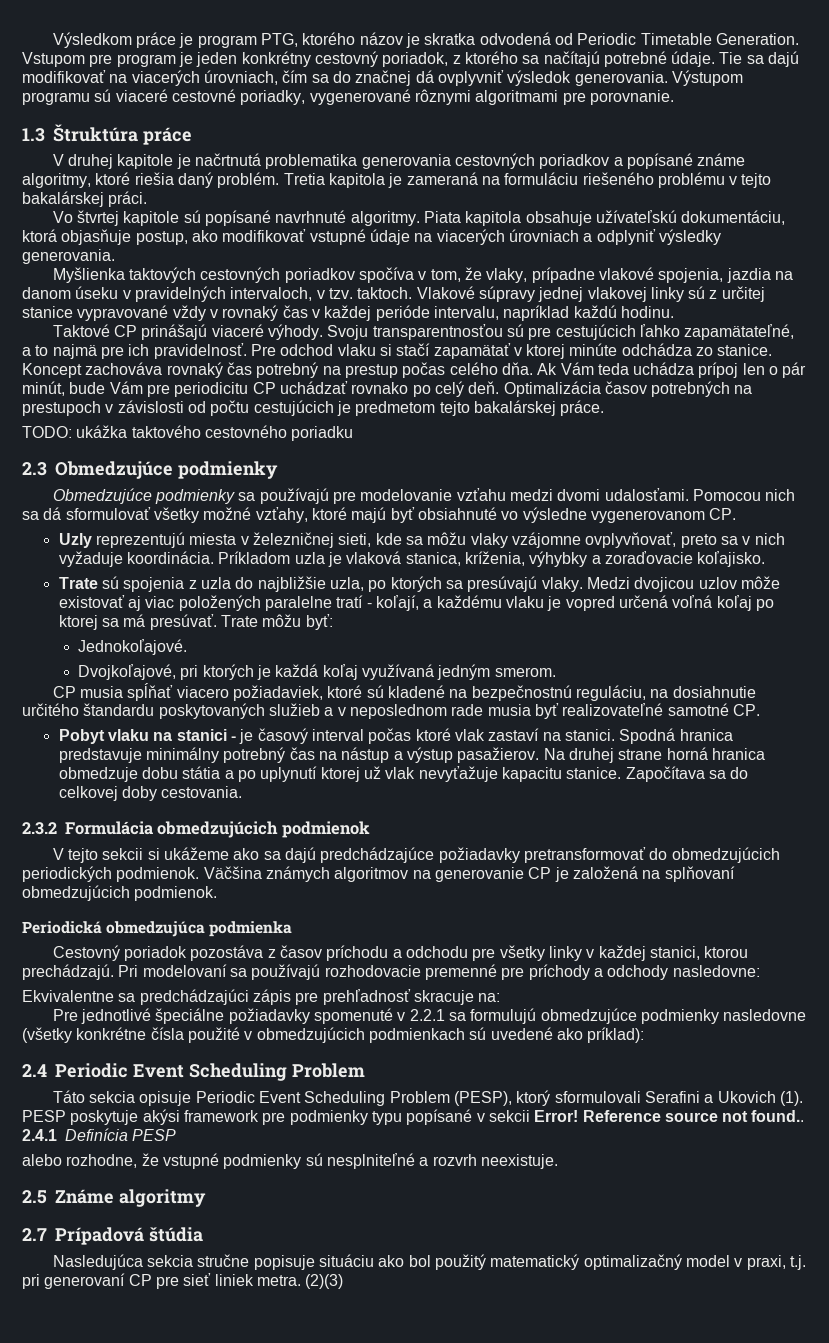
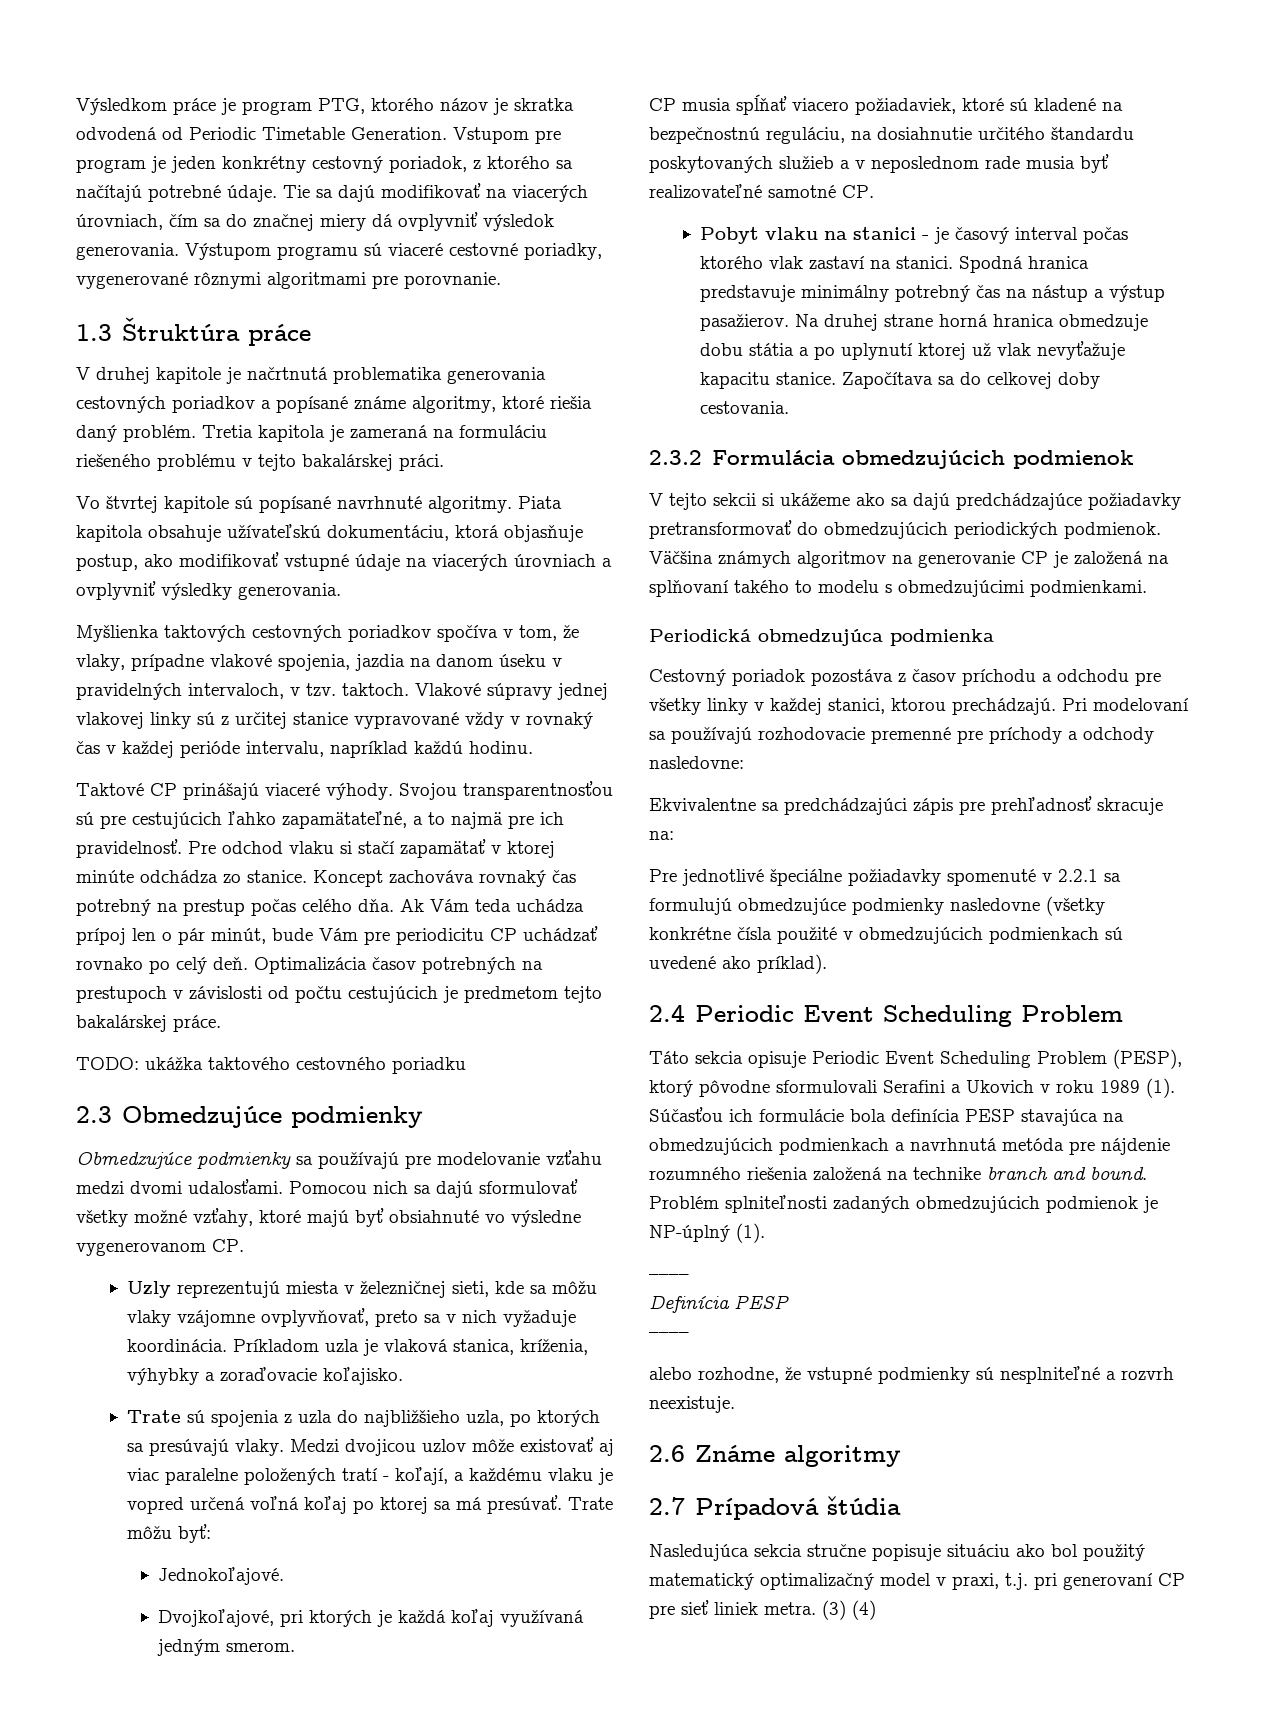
- Tie sa dajú modifikovať na viacerých úrovniach, čím sa do značnej dá ovplyvniť výsledok generovania.
+ Tie sa dajú modifikovať na viacerých úrovniach, čím sa do značnej miery dá ovplyvniť výsledok generovania.
- Piata kapitola obsahuje užívateľskú dokumentáciu, ktorá objasňuje postup, ako modifikovať vstupné údaje na viacerých úrovniach a odplyniť výsledky generovania.
+ Piata kapitola obsahuje užívateľskú dokumentáciu, ktorá objasňuje postup, ako modifikovať vstupné údaje na viacerých úrovniach a ovplyvniť výsledky generovania.
- Svoju transparentnosťou sú pre cestujúcich ľahko zapamätateľné, a to najmä pre ich pravidelnosť.
+ Svojou transparentnosťou sú pre cestujúcich ľahko zapamätateľné, a to najmä pre ich pravidelnosť.
- Pomocou nich sa dá sformulovať všetky možné vzťahy, ktoré majú byť obsiahnuté vo výsledne vygenerovanom CP.
+ Pomocou nich sa dajú sformulovať všetky možné vzťahy, ktoré majú byť obsiahnuté vo výsledne vygenerovanom CP.
- Trate sú spojenia z uzla do najbližšie uzla, po ktorých sa presúvajú vlaky.
+ Trate sú spojenia z uzla do najbližšieho uzla, po ktorých sa presúvajú vlaky.
- Medzi dvojicou uzlov môže existovať aj viac položených paralelne tratí - koľají, a každému vlaku je vopred určená voľná koľaj po ktorej sa má presúvať.
+ Medzi dvojicou uzlov môže existovať aj viac paralelne položených tratí - koľají, a každému vlaku je vopred určená voľná koľaj po ktorej sa má presúvať.
- Pobyt vlaku na stanici - je časový interval počas ktoré vlak zastaví na stanici.
+ Pobyt vlaku na stanici - je časový interval počas ktorého vlak zastaví na stanici.
- Väčšina známych algoritmov na generovanie CP je založená na splňovaní obmedzujúcich podmienok.
+ Väčšina známych algoritmov na generovanie CP je založená na splňovaní takého to modelu s obmedzujúcimi podmienkami.
- Pre jednotlivé špeciálne požiadavky spomenuté v 2.2.1 sa formulujú obmedzujúce podmienky nasledovne (všetky konkrétne čísla použité v obmedzujúcich podmienkach sú uvedené ako príklad):
+ Pre jednotlivé špeciálne požiadavky spomenuté v 2.2.1 sa formulujú obmedzujúce podmienky nasledovne (všetky konkrétne čísla použité v obmedzujúcich podmienkach sú uvedené ako príklad).
- Táto sekcia opisuje Periodic Event Scheduling Problem (PESP), ktorý sformulovali Serafini a Ukovich (1). PESP poskytuje akýsi framework pre podmienky typu popísané v sekcii Error! Reference source not found..
- 2.4.1 Definícia PESP
+ Táto sekcia opisuje Periodic Event Scheduling Problem (PESP), ktorý pôvodne sformulovali Serafini a Ukovich v roku 1989 (1). Súčasťou ich formulácie bola definícia PESP stavajúca na obmedzujúcich podmienkach a navrhnutá metóda pre nájdenie rozumného riešenia založená na technike branch and bound. Problém splniteľnosti zadaných obmedzujúcich podmienok je NP-úplný (1).
+ ––––
+ Definícia PESP
+ ––––
- 2.5 Známe algoritmy
+ 2.6 Známe algoritmy
- (2)(3)
+ (3) (4)

